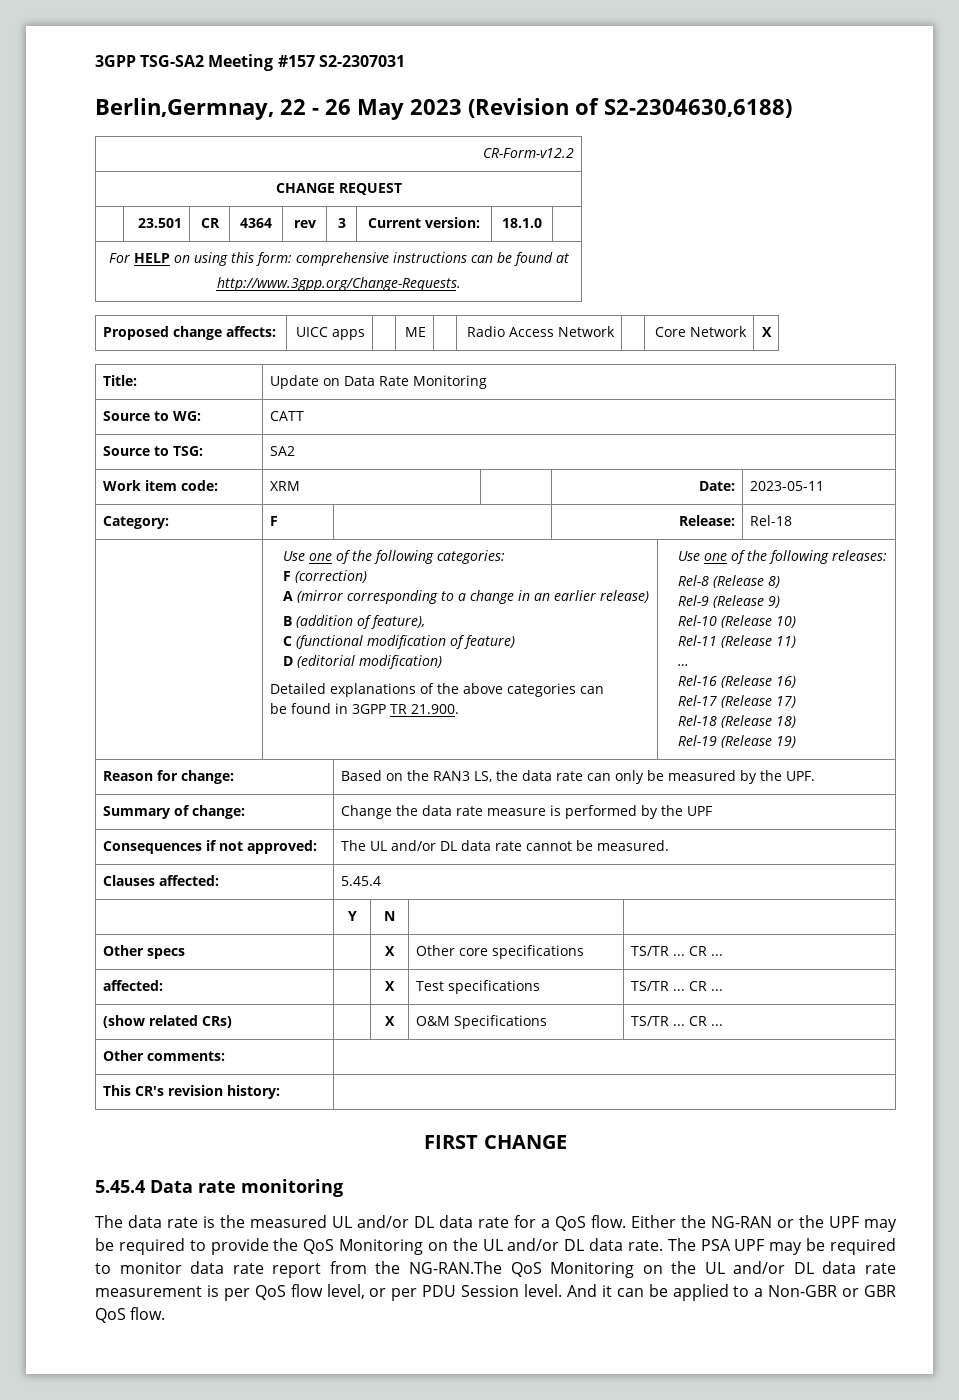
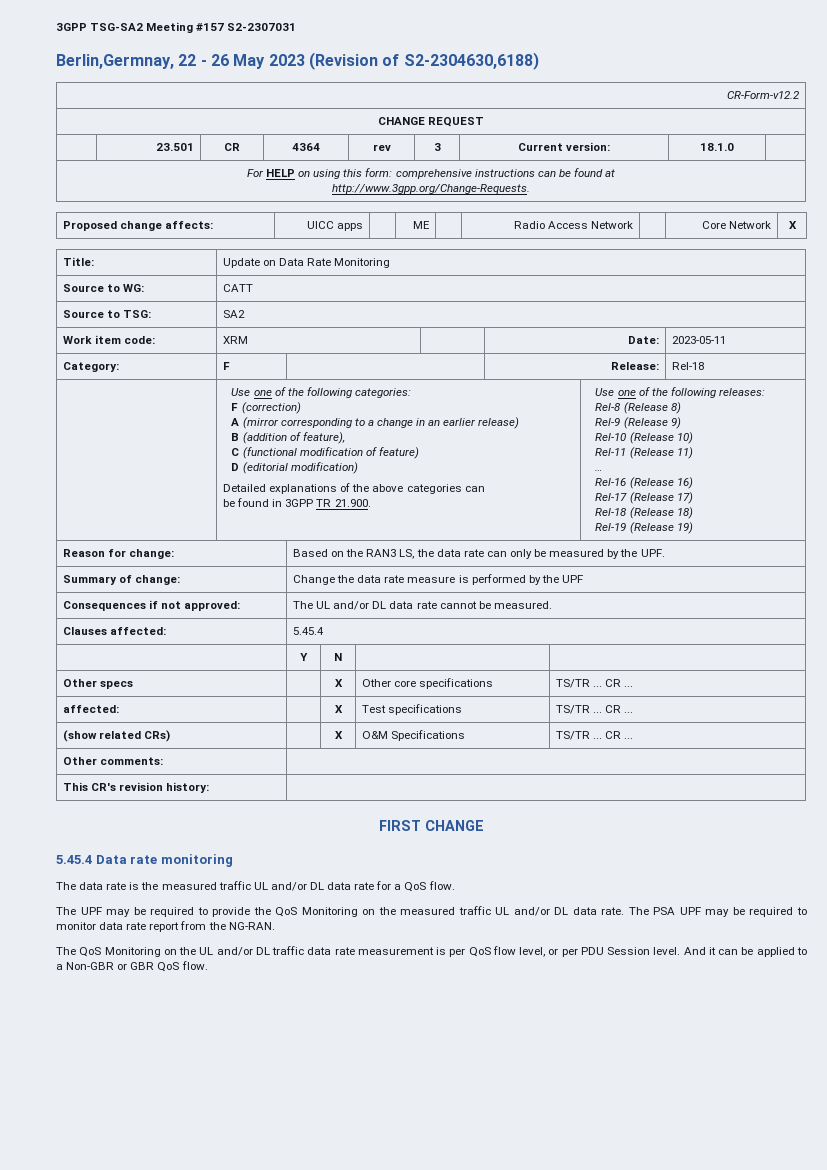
- The data rate is the measured UL and/or DL data rate for a QoS flow. Either the NG-RAN or the UPF may be required to provide the QoS Monitoring on the UL and/or DL data rate.
+ The data rate is the measured traffic UL and/or DL data rate for a QoS flow.
+ The UPF may be required to provide the QoS Monitoring on the measured traffic UL and/or DL data rate.
- The PSA UPF may be required to monitor data rate report from the NG-RAN.The QoS Monitoring on the UL and/or DL data rate measurement is per QoS flow level, or per PDU Session level.
+ The PSA UPF may be required to monitor data rate report from the NG-RAN.
+ The QoS Monitoring on the UL and/or DL traffic data rate measurement is per QoS flow level, or per PDU Session level.

